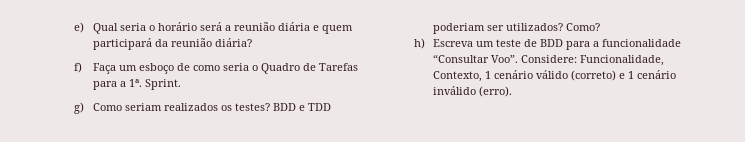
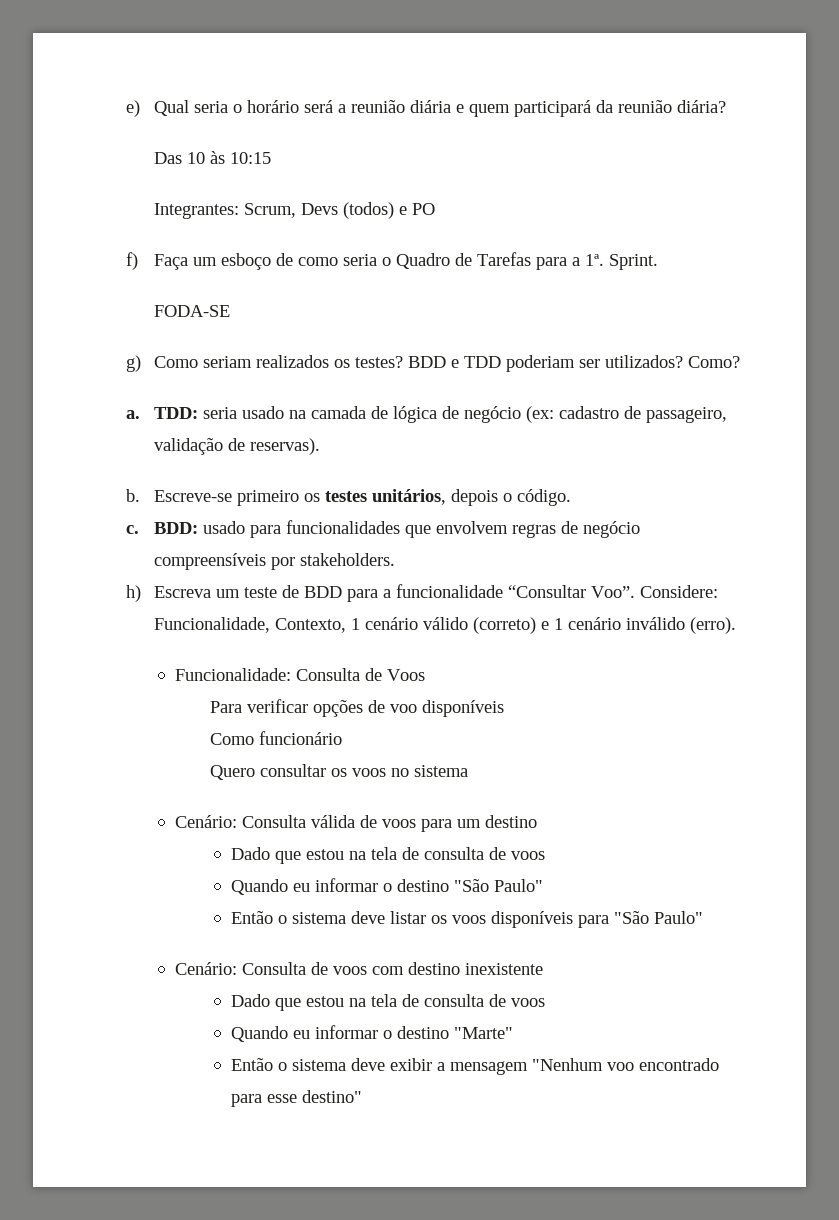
+ Das 10 às 10:15
+ Integrantes: Scrum, Devs (todos) e PO
+ FODA-SE
+ a. TDD: seria usado na camada de lógica de negócio (ex: cadastro de passageiro, validação de reservas).
+ b. Escreve-se primeiro os testes unitários, depois o código.
+ c. BDD: usado para funcionalidades que envolvem regras de negócio compreensíveis por stakeholders.
+ Funcionalidade: Consulta de Voos
+ Para verificar opções de voo disponíveis
+ Como funcionário
+ Quero consultar os voos no sistema
+ Cenário: Consulta válida de voos para um destino
+ Dado que estou na tela de consulta de voos
+ Quando eu informar o destino "São Paulo"
+ Então o sistema deve listar os voos disponíveis para "São Paulo"
+ Cenário: Consulta de voos com destino inexistente
+ Dado que estou na tela de consulta de voos
+ Quando eu informar o destino "Marte"
+ Então o sistema deve exibir a mensagem "Nenhum voo encontrado para esse destino"

